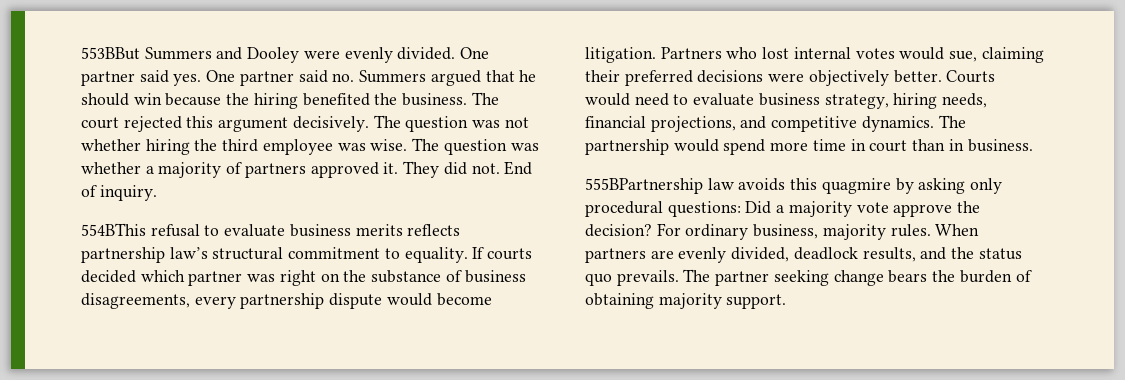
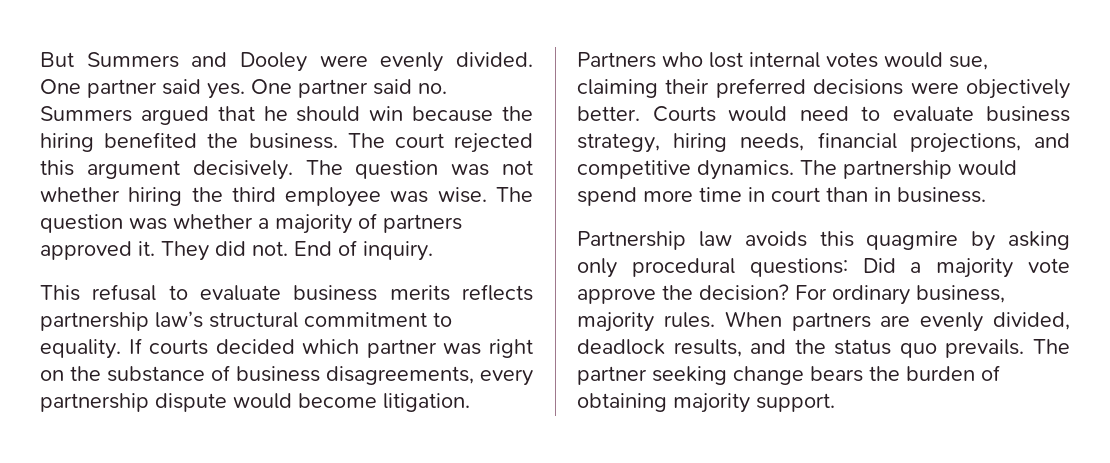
- 553BBut Summers and Dooley were evenly divided.
+ But Summers and Dooley were evenly divided.
- 554BThis refusal to evaluate business merits reflects partnership law’s structural commitment to equality.
+ This refusal to evaluate business merits reflects partnership law’s structural commitment to equality.
- 555BPartnership law avoids this quagmire by asking only procedural questions: Did a majority vote approve the decision?
+ Partnership law avoids this quagmire by asking only procedural questions: Did a majority vote approve the decision?

